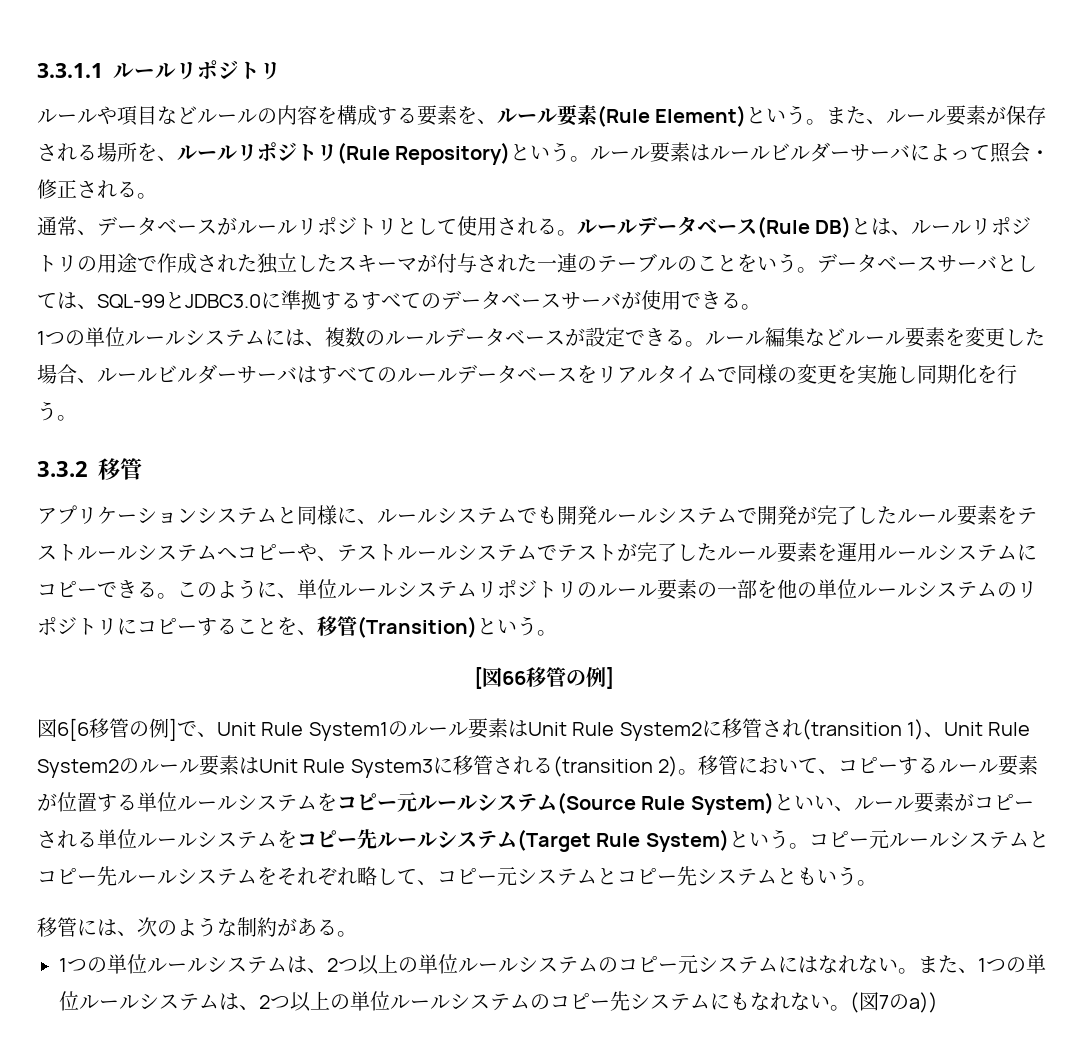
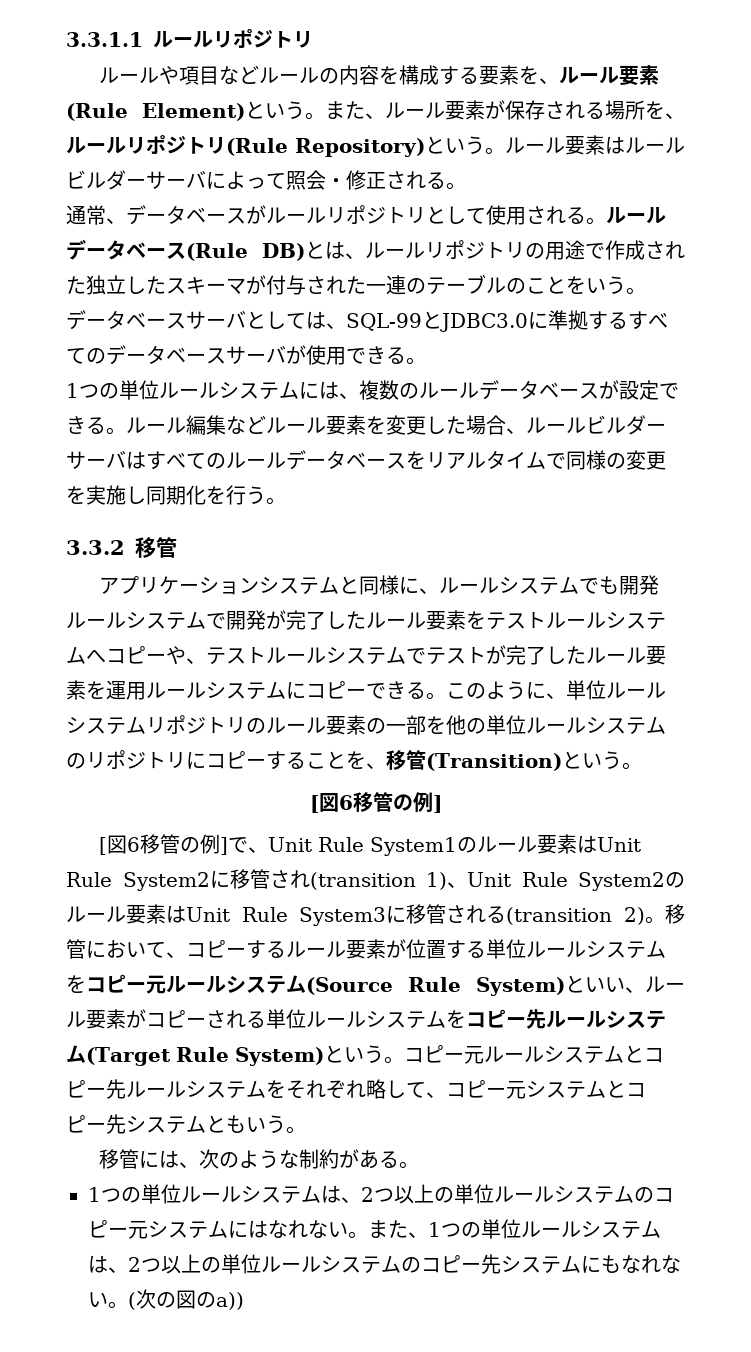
  このように、単位ルールシステムリポジトリのルール要素の一部を他の単位ルールシステムのリポジトリにコピーすることを、移管(Transition)という。
- [図66移管の例]
+ [図6移管の例]
- 図6[6移管の例]で、Unit Rule System1のルール要素はUnit Rule System2に移管され(transition 1)、Unit Rule System2のルール要素はUnit Rule System3に移管される(transition 2)。
+ [図6移管の例]で、Unit Rule System1のルール要素はUnit Rule System2に移管され(transition 1)、Unit Rule System2のルール要素はUnit Rule System3に移管される(transition 2)。
- (図7のa))
+ (次の図のa))

